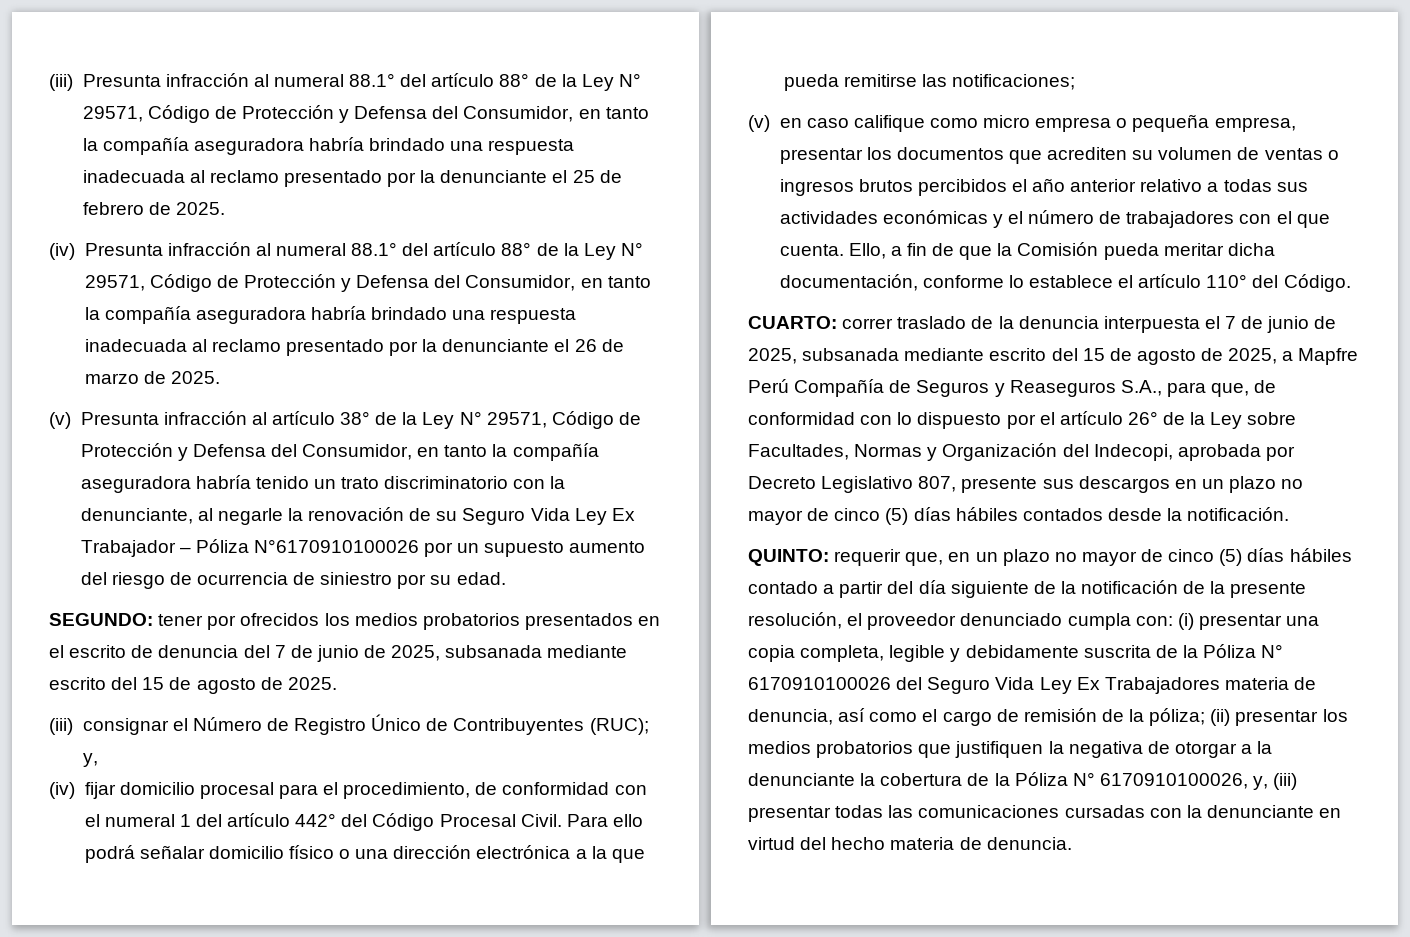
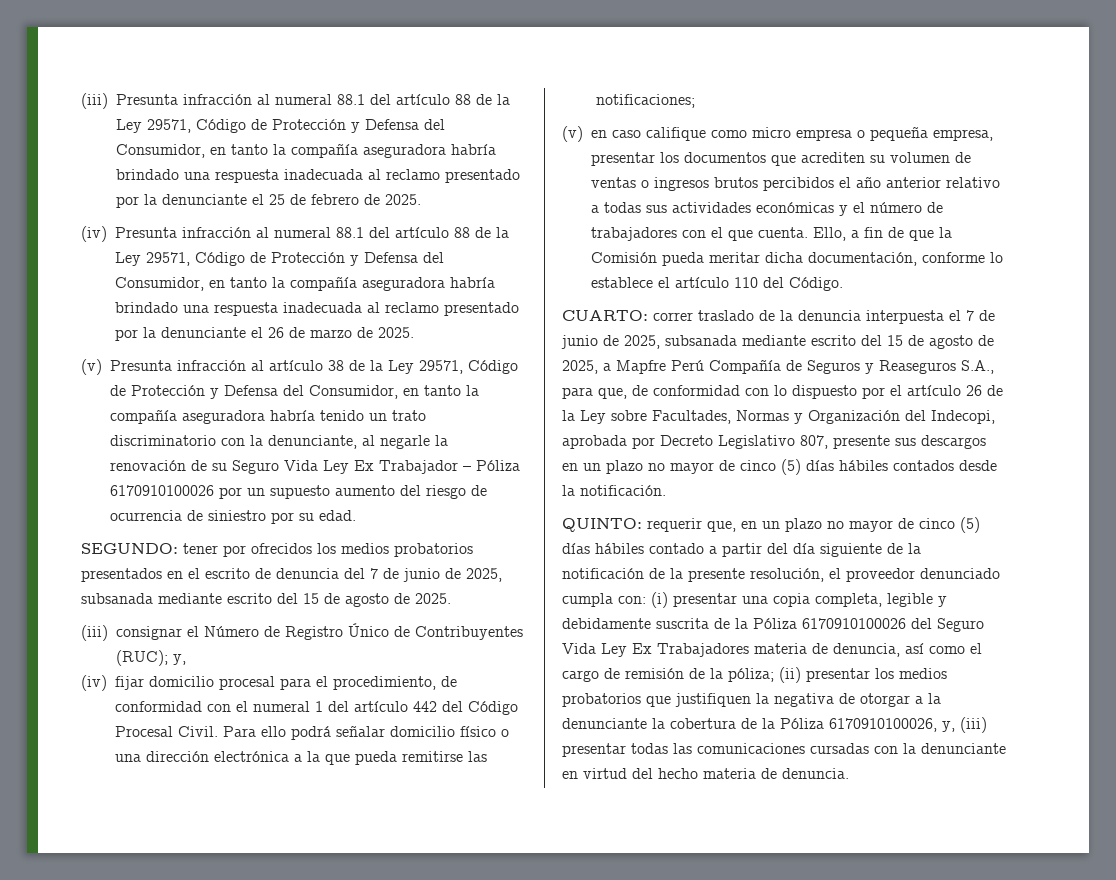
- (iii) Presunta infracción al numeral 88.1° del artículo 88° de la Ley N° 29571, Código de Protección y Defensa del Consumidor, en tanto la compañía aseguradora habría brindado una respuesta inadecuada al reclamo presentado por la denunciante el 25 de febrero de 2025.
+ (iii) Presunta infracción al numeral 88.1 del artículo 88 de la Ley 29571, Código de Protección y Defensa del Consumidor, en tanto la compañía aseguradora habría brindado una respuesta inadecuada al reclamo presentado por la denunciante el 25 de febrero de 2025.
- (iv) Presunta infracción al numeral 88.1° del artículo 88° de la Ley N° 29571, Código de Protección y Defensa del Consumidor, en tanto la compañía aseguradora habría brindado una respuesta inadecuada al reclamo presentado por la denunciante el 26 de marzo de 2025.
+ (iv) Presunta infracción al numeral 88.1 del artículo 88 de la Ley 29571, Código de Protección y Defensa del Consumidor, en tanto la compañía aseguradora habría brindado una respuesta inadecuada al reclamo presentado por la denunciante el 26 de marzo de 2025.
- (v) Presunta infracción al artículo 38° de la Ley N° 29571, Código de Protección y Defensa del Consumidor, en tanto la compañía aseguradora habría tenido un trato discriminatorio con la denunciante, al negarle la renovación de su Seguro Vida Ley Ex Trabajador – Póliza N°6170910100026 por un supuesto aumento del riesgo de ocurrencia de siniestro por su edad.
+ (v) Presunta infracción al artículo 38 de la Ley 29571, Código de Protección y Defensa del Consumidor, en tanto la compañía aseguradora habría tenido un trato discriminatorio con la denunciante, al negarle la renovación de su Seguro Vida Ley Ex Trabajador – Póliza 6170910100026 por un supuesto aumento del riesgo de ocurrencia de siniestro por su edad.
- (iv) fijar domicilio procesal para el procedimiento, de conformidad con el numeral 1 del artículo 442° del Código Procesal Civil.
+ (iv) fijar domicilio procesal para el procedimiento, de conformidad con el numeral 1 del artículo 442 del Código Procesal Civil.
- Ello, a fin de que la Comisión pueda meritar dicha documentación, conforme lo establece el artículo 110° del Código.
+ Ello, a fin de que la Comisión pueda meritar dicha documentación, conforme lo establece el artículo 110 del Código.
- correr traslado de la denuncia interpuesta el 7 de junio de 2025, subsanada mediante escrito del 15 de agosto de 2025, a Mapfre Perú Compañía de Seguros y Reaseguros S.A., para que, de conformidad con lo dispuesto por el artículo 26° de la Ley sobre Facultades, Normas y Organización del Indecopi, aprobada por Decreto Legislativo 807, presente sus descargos en un plazo no mayor de cinco (5) días hábiles contados desde la notificación.
+ correr traslado de la denuncia interpuesta el 7 de junio de 2025, subsanada mediante escrito del 15 de agosto de 2025, a Mapfre Perú Compañía de Seguros y Reaseguros S.A., para que, de conformidad con lo dispuesto por el artículo 26 de la Ley sobre Facultades, Normas y Organización del Indecopi, aprobada por Decreto Legislativo 807, presente sus descargos en un plazo no mayor de cinco (5) días hábiles contados desde la notificación.
- (i) presentar una copia completa, legible y debidamente suscrita de la Póliza N° 6170910100026 del Seguro Vida Ley Ex Trabajadores materia de denuncia, así como el cargo de remisión de la póliza;
+ (i) presentar una copia completa, legible y debidamente suscrita de la Póliza 6170910100026 del Seguro Vida Ley Ex Trabajadores materia de denuncia, así como el cargo de remisión de la póliza;
- (ii) presentar los medios probatorios que justifiquen la negativa de otorgar a la denunciante la cobertura de la Póliza N° 6170910100026, y, (iii) presentar todas las comunicaciones cursadas con la denunciante en virtud del hecho materia de denuncia.
+ (ii) presentar los medios probatorios que justifiquen la negativa de otorgar a la denunciante la cobertura de la Póliza 6170910100026, y, (iii) presentar todas las comunicaciones cursadas con la denunciante en virtud del hecho materia de denuncia.

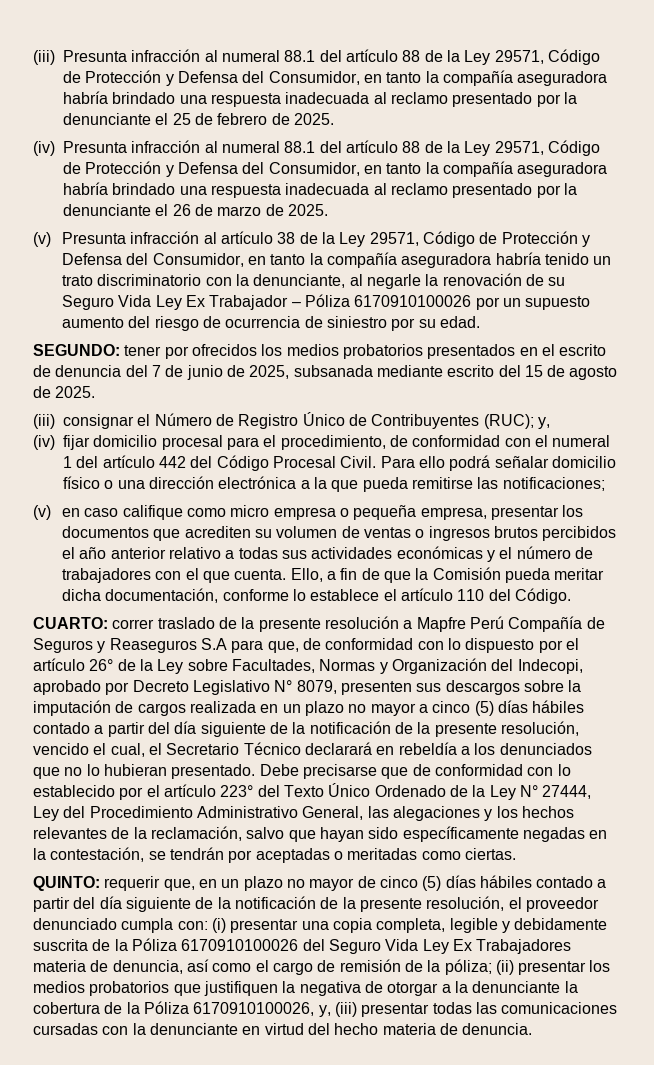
- CUARTO: correr traslado de la denuncia interpuesta el 7 de junio de 2025, subsanada mediante escrito del 15 de agosto de 2025, a Mapfre Perú Compañía de Seguros y Reaseguros S.A., para que, de conformidad con lo dispuesto por el artículo 26 de la Ley sobre Facultades, Normas y Organización del Indecopi, aprobada por Decreto Legislativo 807, presente sus descargos en un plazo no mayor de cinco (5) días hábiles contados desde la notificación.
+ CUARTO: correr traslado de la presente resolución a Mapfre Perú Compañía de Seguros y Reaseguros S.A para que, de conformidad con lo dispuesto por el artículo 26° de la Ley sobre Facultades, Normas y Organización del Indecopi, aprobado por Decreto Legislativo N° 8079, presenten sus descargos sobre la imputación de cargos realizada en un plazo no mayor a cinco (5) días hábiles contado a partir del día siguiente de la notificación de la presente resolución, vencido el cual, el Secretario Técnico declarará en rebeldía a los denunciados que no lo hubieran presentado. Debe precisarse que de conformidad con lo establecido por el artículo 223° del Texto Único Ordenado de la Ley N° 27444, Ley del Procedimiento Administrativo General, las alegaciones y los hechos relevantes de la reclamación, salvo que hayan sido específicamente negadas en la contestación, se tendrán por aceptadas o meritadas como ciertas.

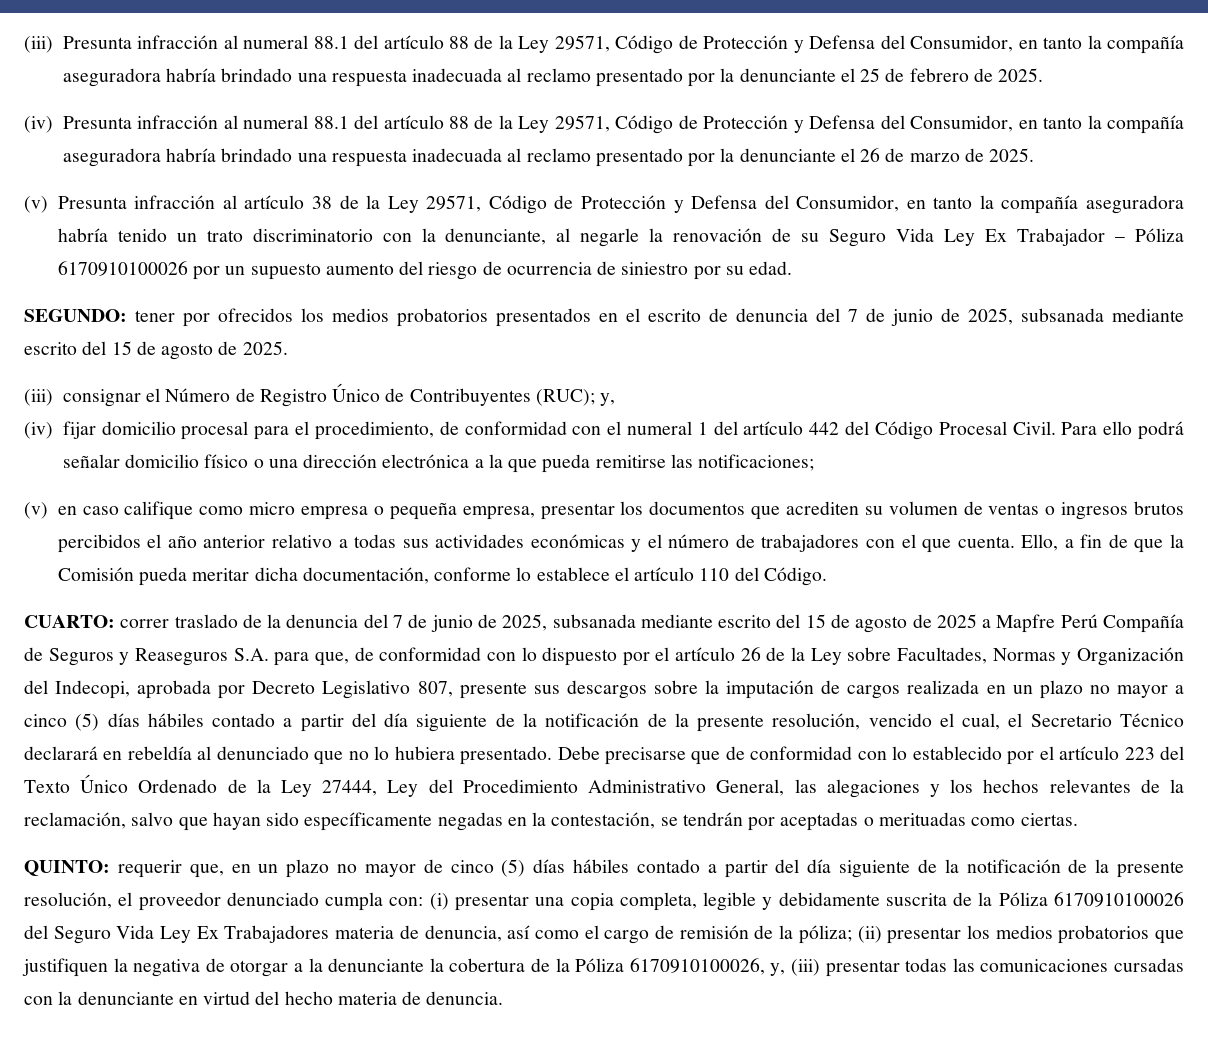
- correr traslado de la presente resolución a Mapfre Perú Compañía de Seguros y Reaseguros S.A para que, de conformidad con lo dispuesto por el artículo 26° de la Ley sobre Facultades, Normas y Organización del Indecopi, aprobado por Decreto Legislativo N° 8079, presenten sus descargos sobre la imputación de cargos realizada en un plazo no mayor a cinco (5) días hábiles contado a partir del día siguiente de la notificación de la presente resolución, vencido el cual, el Secretario Técnico declarará en rebeldía a los denunciados que no lo hubieran presentado.
+ correr traslado de la denuncia del 7 de junio de 2025, subsanada mediante escrito del 15 de agosto de 2025 a Mapfre Perú Compañía de Seguros y Reaseguros S.A. para que, de conformidad con lo dispuesto por el artículo 26 de la Ley sobre Facultades, Normas y Organización del Indecopi, aprobada por Decreto Legislativo 807, presente sus descargos sobre la imputación de cargos realizada en un plazo no mayor a cinco (5) días hábiles contado a partir del día siguiente de la notificación de la presente resolución, vencido el cual, el Secretario Técnico declarará en rebeldía al denunciado que no lo hubiera presentado.
- Debe precisarse que de conformidad con lo establecido por el artículo 223° del Texto Único Ordenado de la Ley N° 27444, Ley del Procedimiento Administrativo General, las alegaciones y los hechos relevantes de la reclamación, salvo que hayan sido específicamente negadas en la contestación, se tendrán por aceptadas o meritadas como ciertas.
+ Debe precisarse que de conformidad con lo establecido por el artículo 223 del Texto Único Ordenado de la Ley 27444, Ley del Procedimiento Administrativo General, las alegaciones y los hechos relevantes de la reclamación, salvo que hayan sido específicamente negadas en la contestación, se tendrán por aceptadas o merituadas como ciertas.

